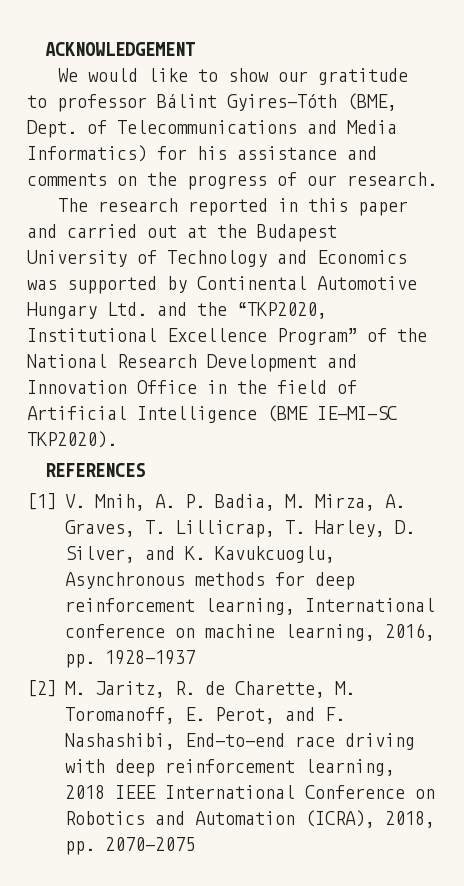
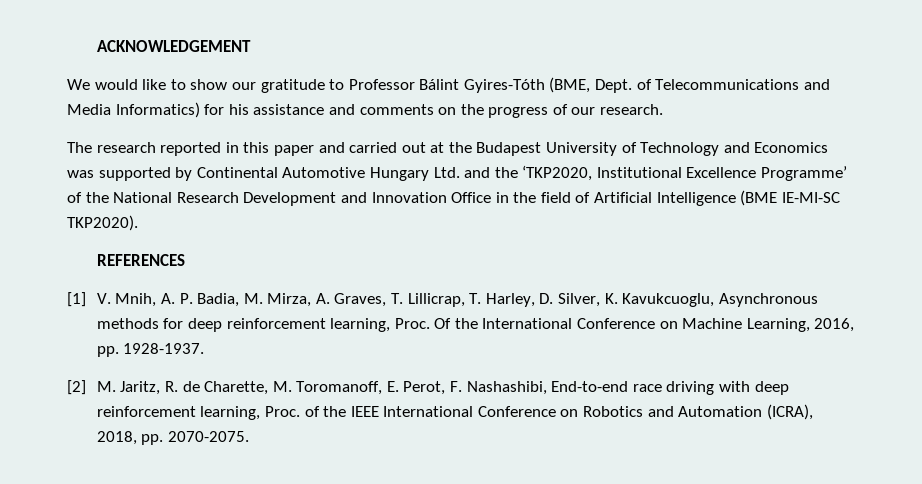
- We would like to show our gratitude to professor Bálint Gyires-Tóth (BME, Dept. of Telecommunications and Media Informatics) for his assistance and comments on the progress of our research.
+ We would like to show our gratitude to Professor Bálint Gyires-Tóth (BME, Dept. of Telecommunications and Media Informatics) for his assistance and comments on the progress of our research.
- The research reported in this paper and carried out at the Budapest University of Technology and Economics was supported by Continental Automotive Hungary Ltd. and the “TKP2020, Institutional Excellence Program” of the National Research Development and Innovation Office in the field of Artificial Intelligence (BME IE-MI-SC TKP2020).
+ The research reported in this paper and carried out at the Budapest University of Technology and Economics was supported by Continental Automotive Hungary Ltd. and the ‘TKP2020, Institutional Excellence Programme’ of the National Research Development and Innovation Office in the field of Artificial Intelligence (BME IE-MI-SC TKP2020).
- [1] V. Mnih, A. P. Badia, M. Mirza, A. Graves, T. Lillicrap, T. Harley, D. Silver, and K. Kavukcuoglu, Asynchronous methods for deep reinforcement learning, International conference on machine learning, 2016, pp. 1928-1937
+ [1] V. Mnih, A. P. Badia, M. Mirza, A. Graves, T. Lillicrap, T. Harley, D. Silver, K. Kavukcuoglu, Asynchronous methods for deep reinforcement learning, Proc. Of the International Conference on Machine Learning, 2016, pp. 1928-1937.
- [2] M. Jaritz, R. de Charette, M. Toromanoff, E. Perot, and F. Nashashibi, End-to-end race driving with deep reinforcement learning, 2018 IEEE International Conference on Robotics and Automation (ICRA), 2018, pp. 2070-2075
+ [2] M. Jaritz, R. de Charette, M. Toromanoff, E. Perot, F. Nashashibi, End-to-end race driving with deep reinforcement learning, Proc. of the IEEE International Conference on Robotics and Automation (ICRA), 2018, pp. 2070-2075.

